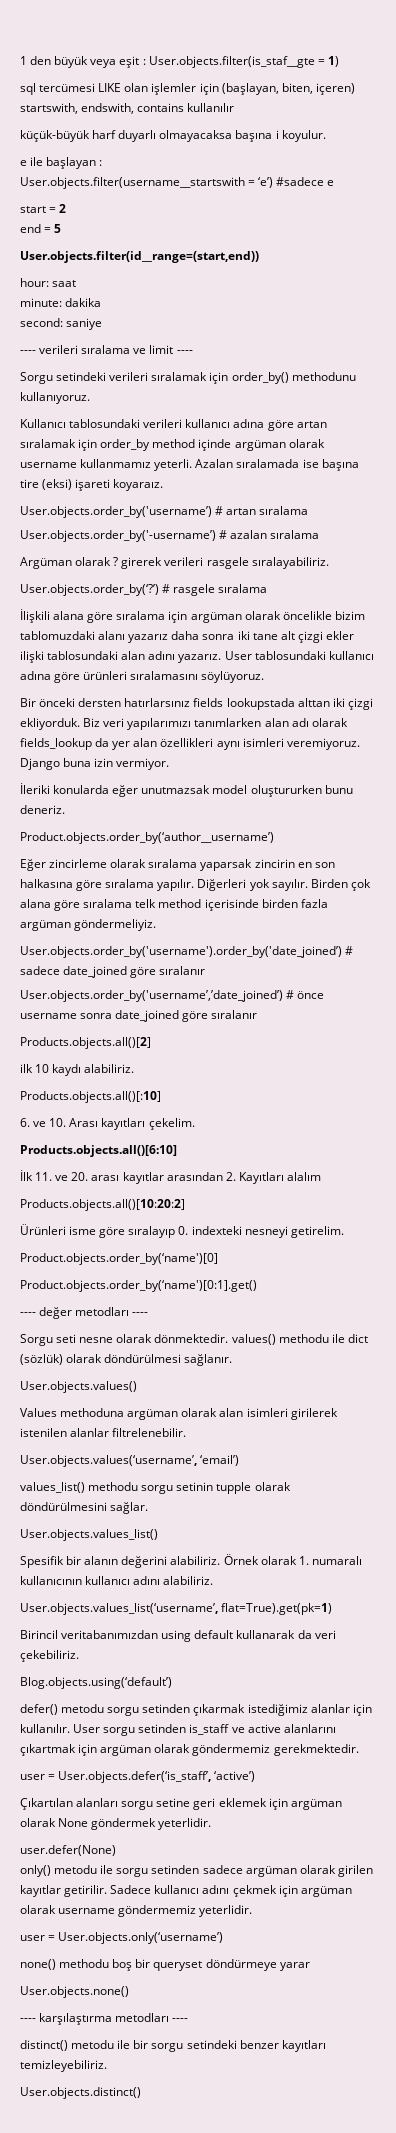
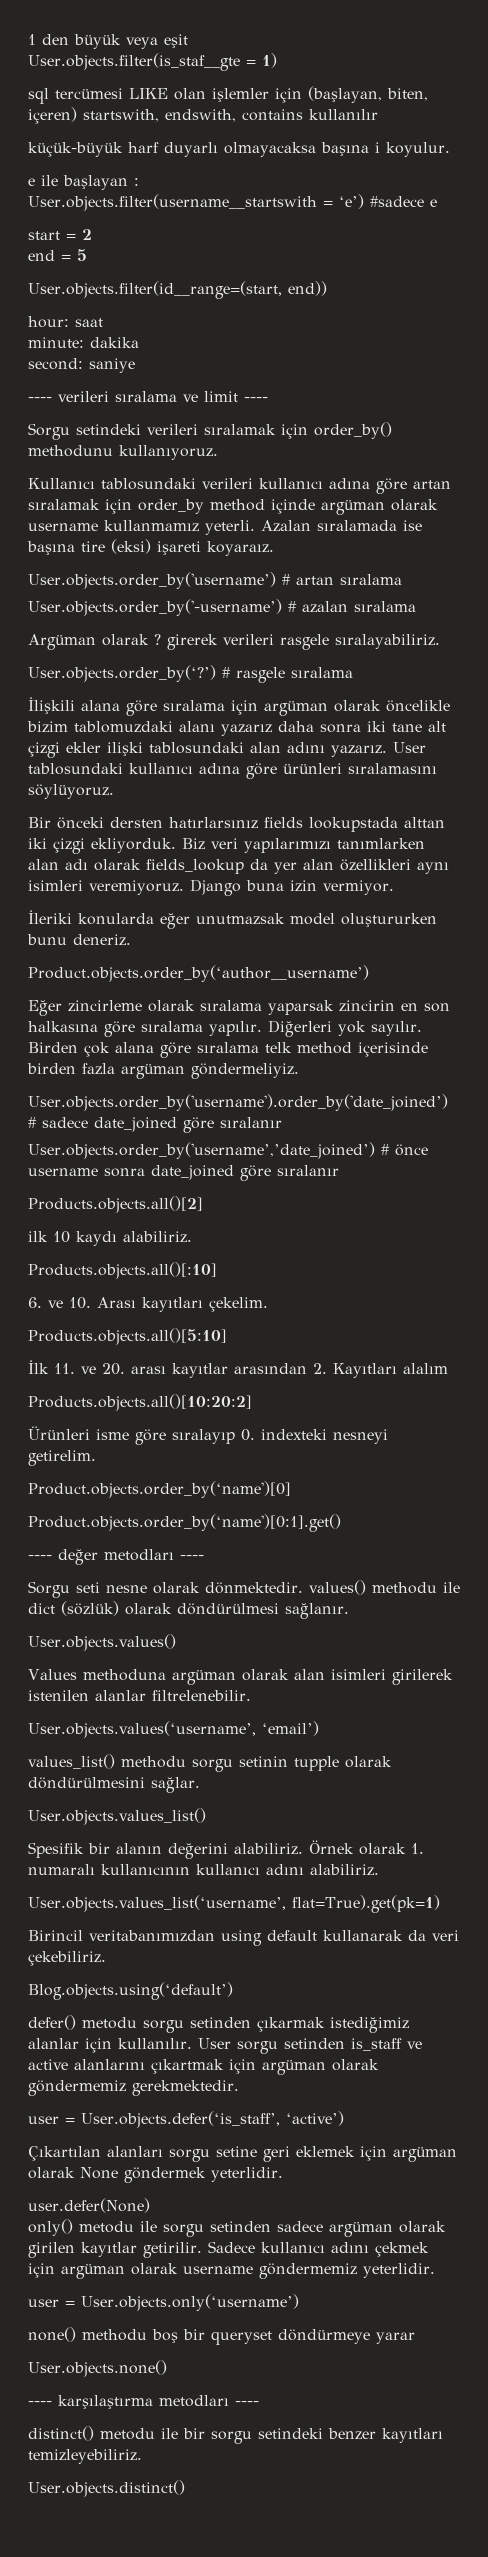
- 1 den büyük veya eşit : User.objects.filter(is_staf__gte = 1)
+ 1 den büyük veya eşit
+ User.objects.filter(is_staf__gte = 1)
- User.objects.filter(id__range=(start,end))
+ User.objects.filter(id__range=(start, end))
- Products.objects.all()[6:10]
+ Products.objects.all()[5:10]

